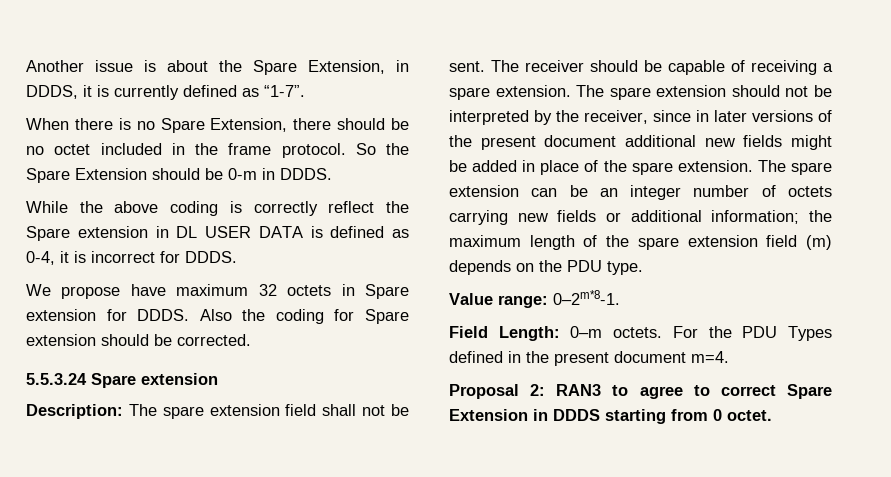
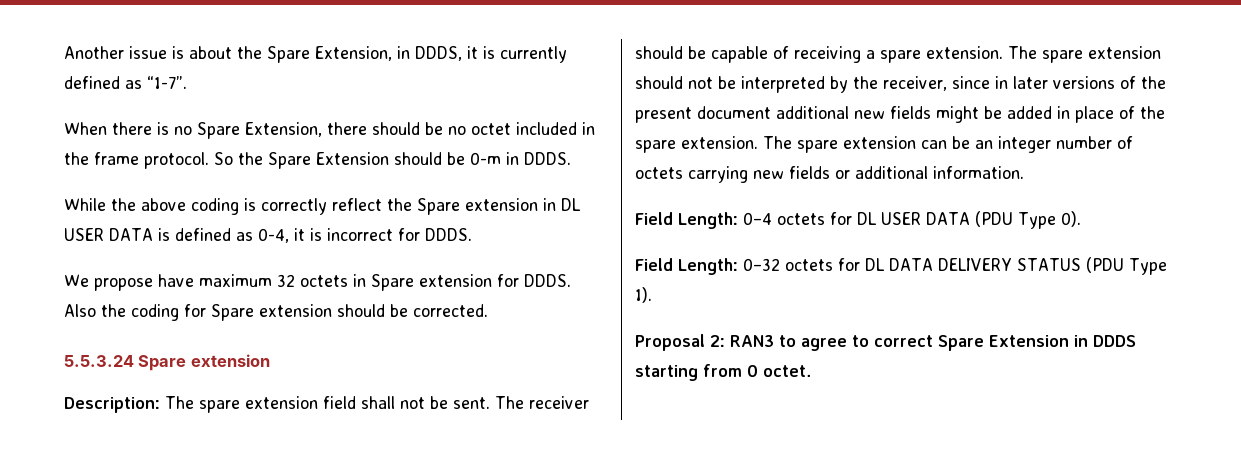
- The spare extension can be an integer number of octets carrying new fields or additional information; the maximum length of the spare extension field (m) depends on the PDU type.
- Value range: 0–2m*8-1.
- Field Length: 0–m octets. For the PDU Types defined in the present document m=4.
+ The spare extension can be an integer number of octets carrying new fields or additional information.
+ Field Length: 0–4 octets for DL USER DATA (PDU Type 0).
+ Field Length: 0–32 octets for DL DATA DELIVERY STATUS (PDU Type 1).

